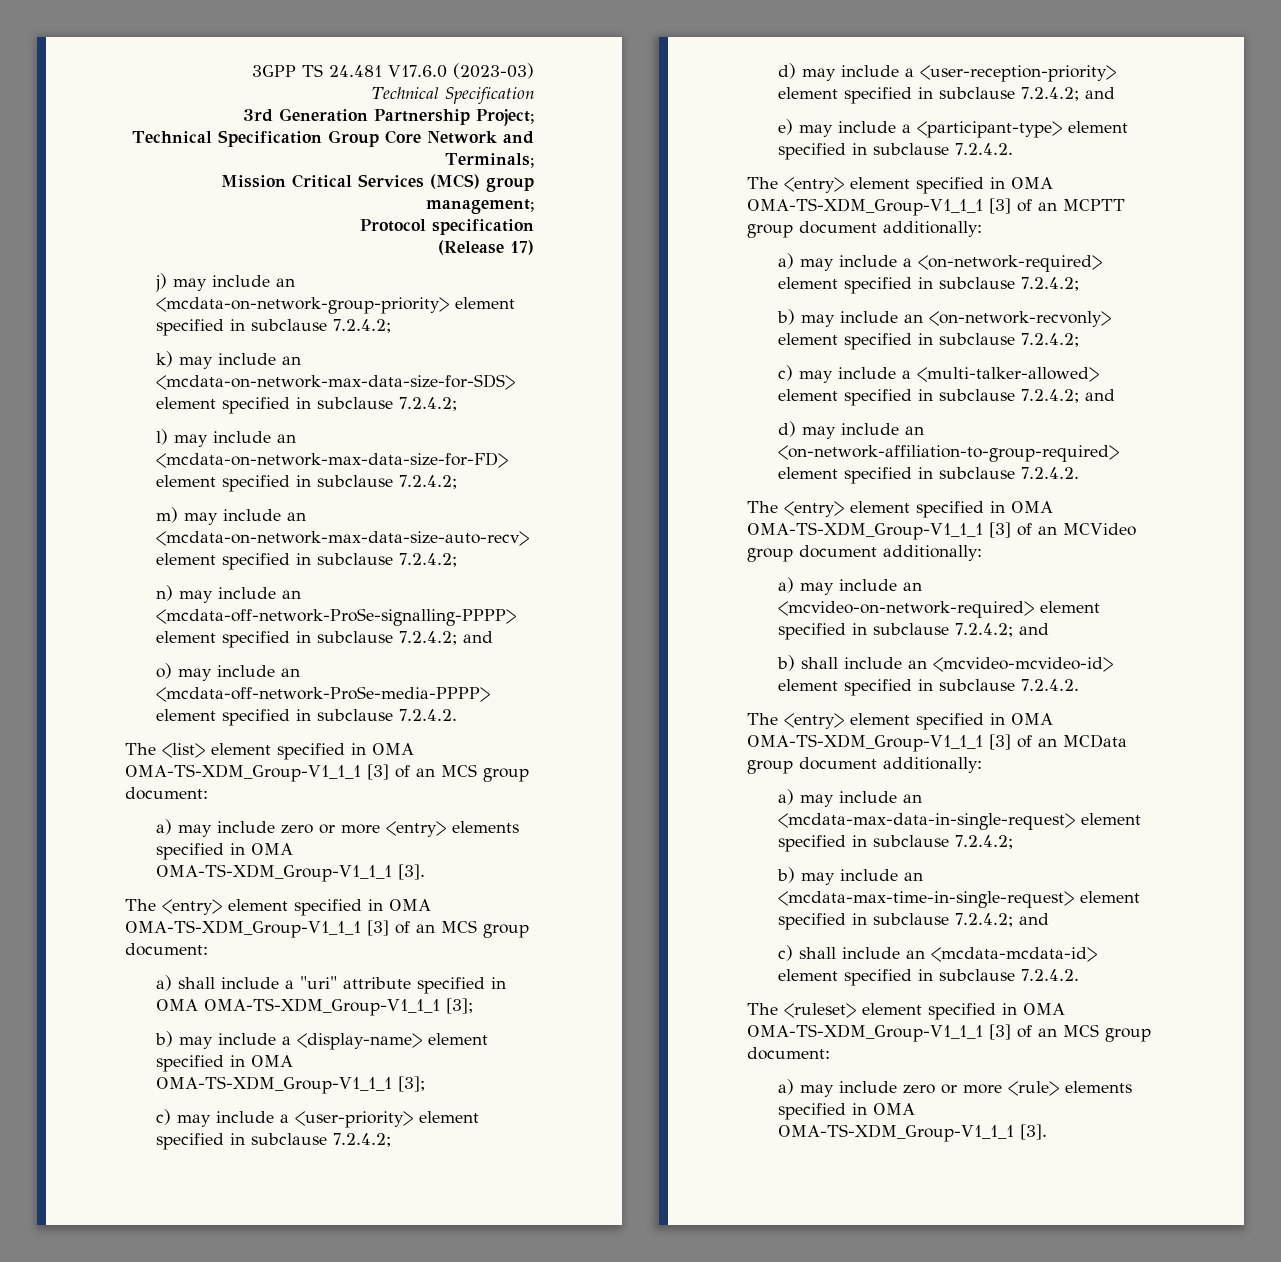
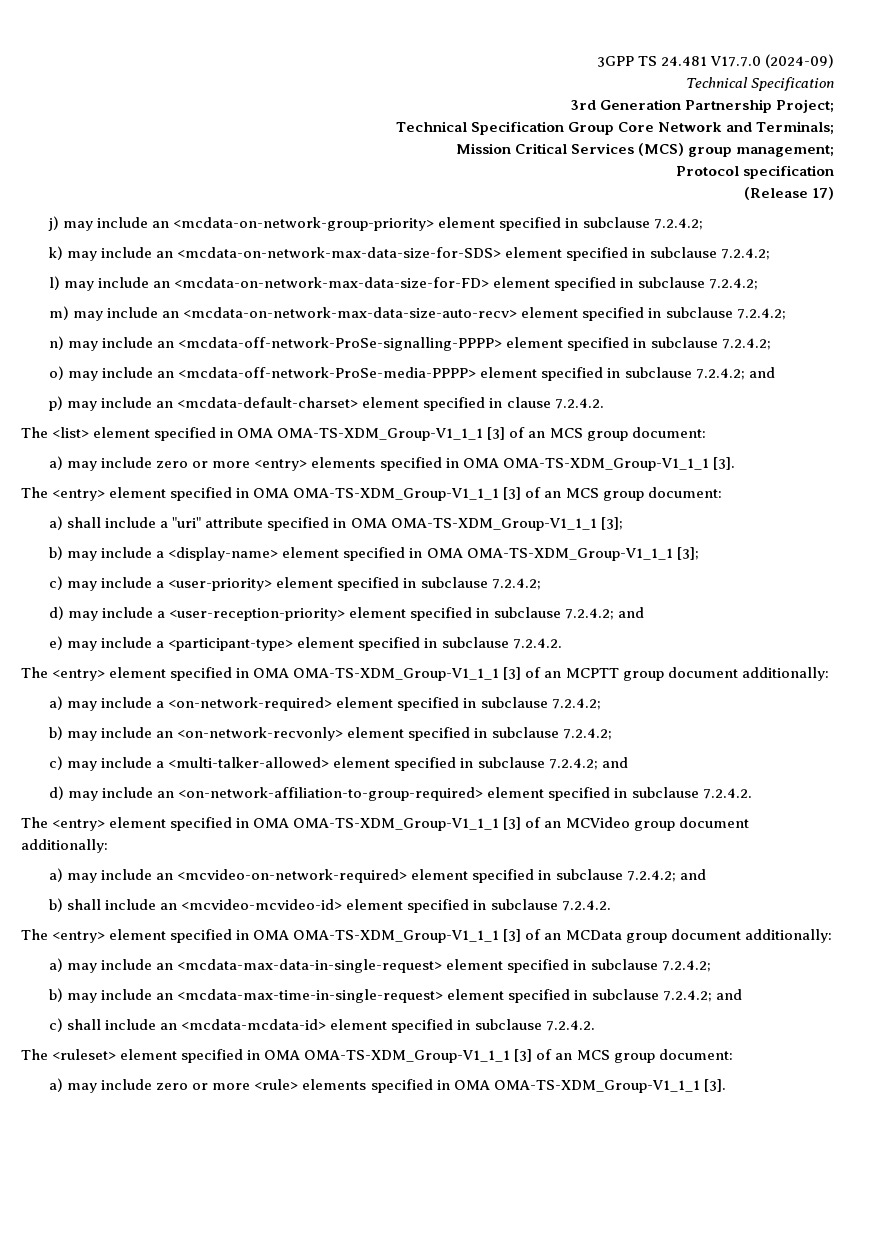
- 3GPP TS 24.481 V17.6.0 (2023-03)
+ 3GPP TS 24.481 V17.7.0 (2024-09)
- n) may include an <mcdata-off-network-ProSe-signalling-PPPP> element specified in subclause 7.2.4.2; and
+ n) may include an <mcdata-off-network-ProSe-signalling-PPPP> element specified in subclause 7.2.4.2;
- o) may include an <mcdata-off-network-ProSe-media-PPPP> element specified in subclause 7.2.4.2.
+ o) may include an <mcdata-off-network-ProSe-media-PPPP> element specified in subclause 7.2.4.2; and
+ p) may include an <mcdata-default-charset> element specified in clause 7.2.4.2.

